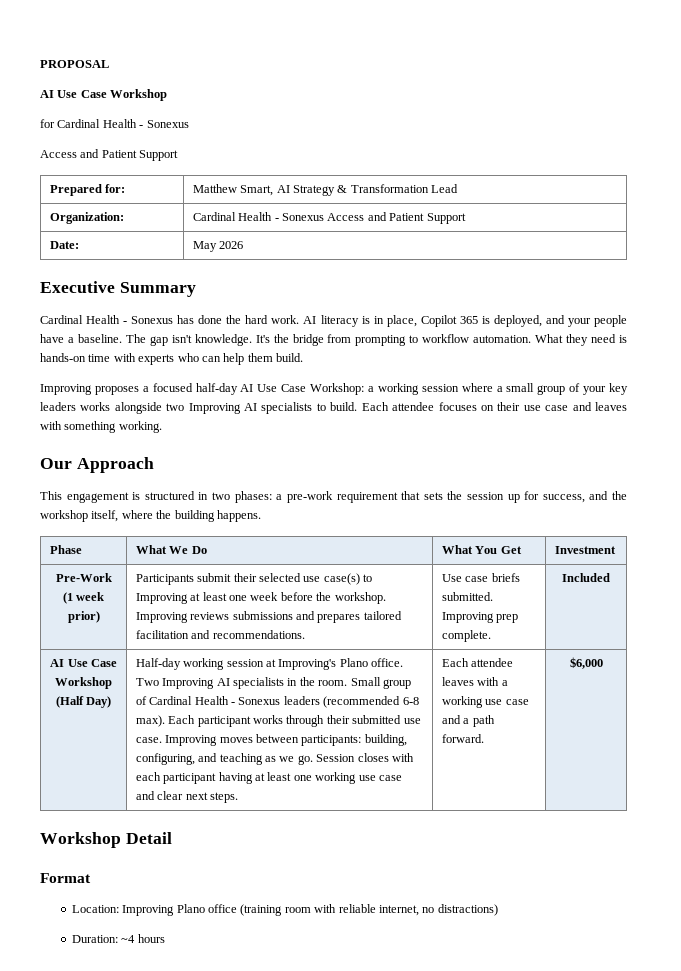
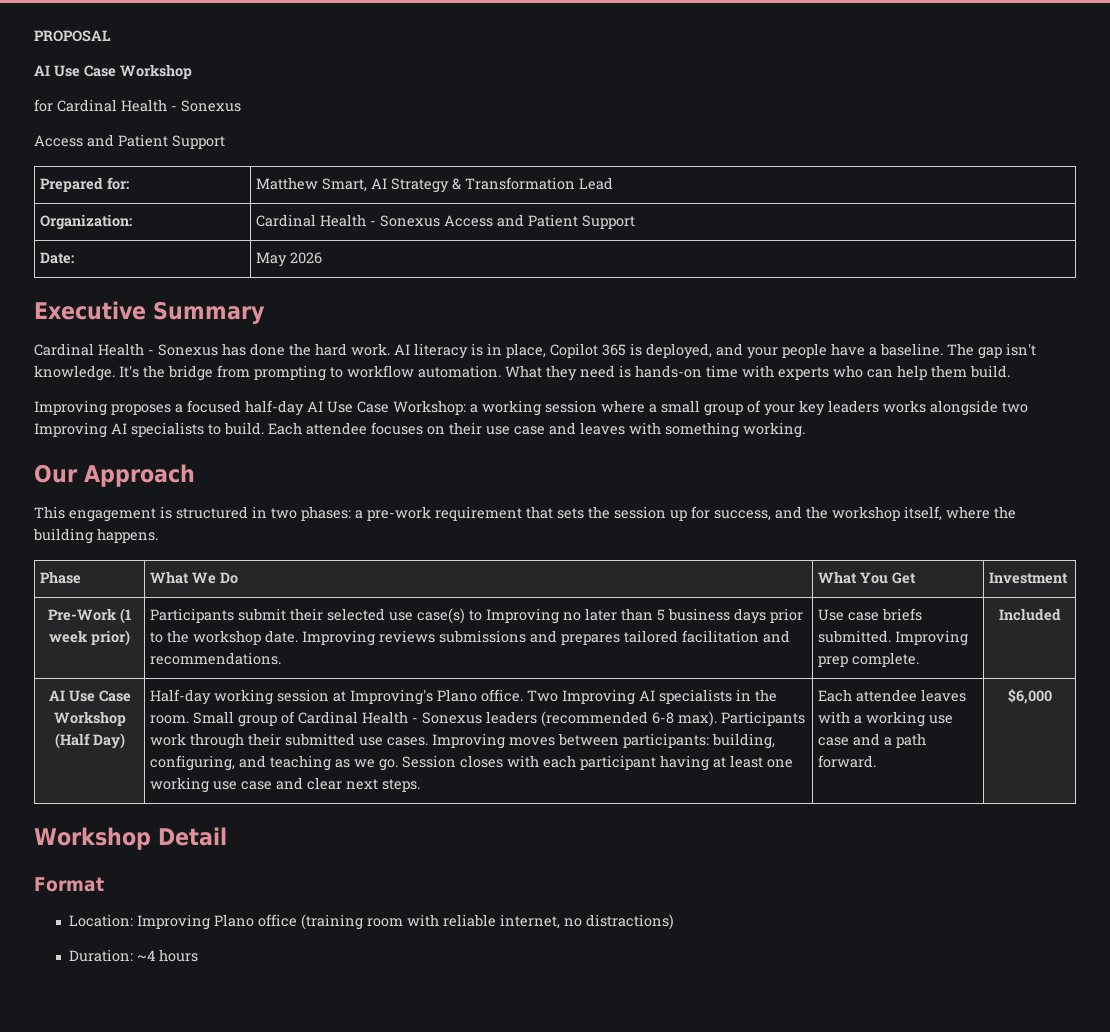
- Pre-Work (1 week prior) | Participants submit their selected use case(s) to Improving at least one week before the workshop. Improving reviews submissions and prepares tailored facilitation and recommendations. | Use case briefs submitted. Improving prep complete. | Included
+ Pre-Work (1 week prior) | Participants submit their selected use case(s) to Improving no later than 5 business days prior to the workshop date. Improving reviews submissions and prepares tailored facilitation and recommendations. | Use case briefs submitted. Improving prep complete. | Included
- Each participant works through their submitted use case.
+ Participants work through their submitted use cases.

